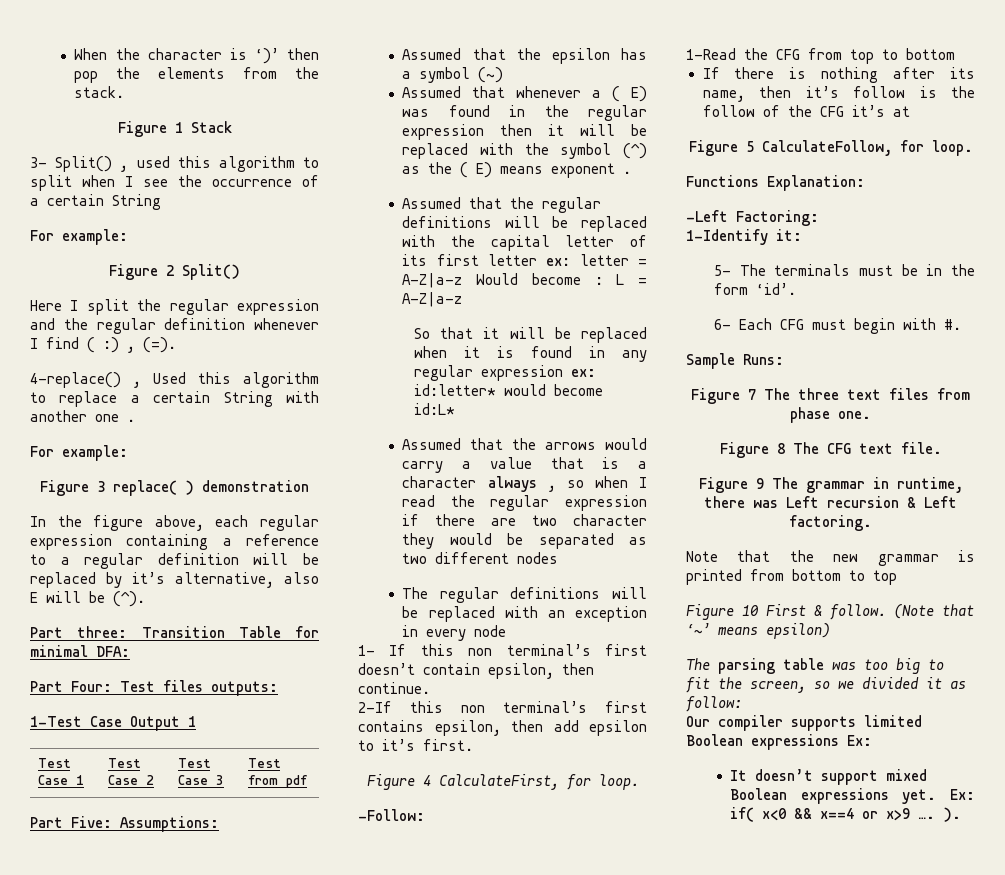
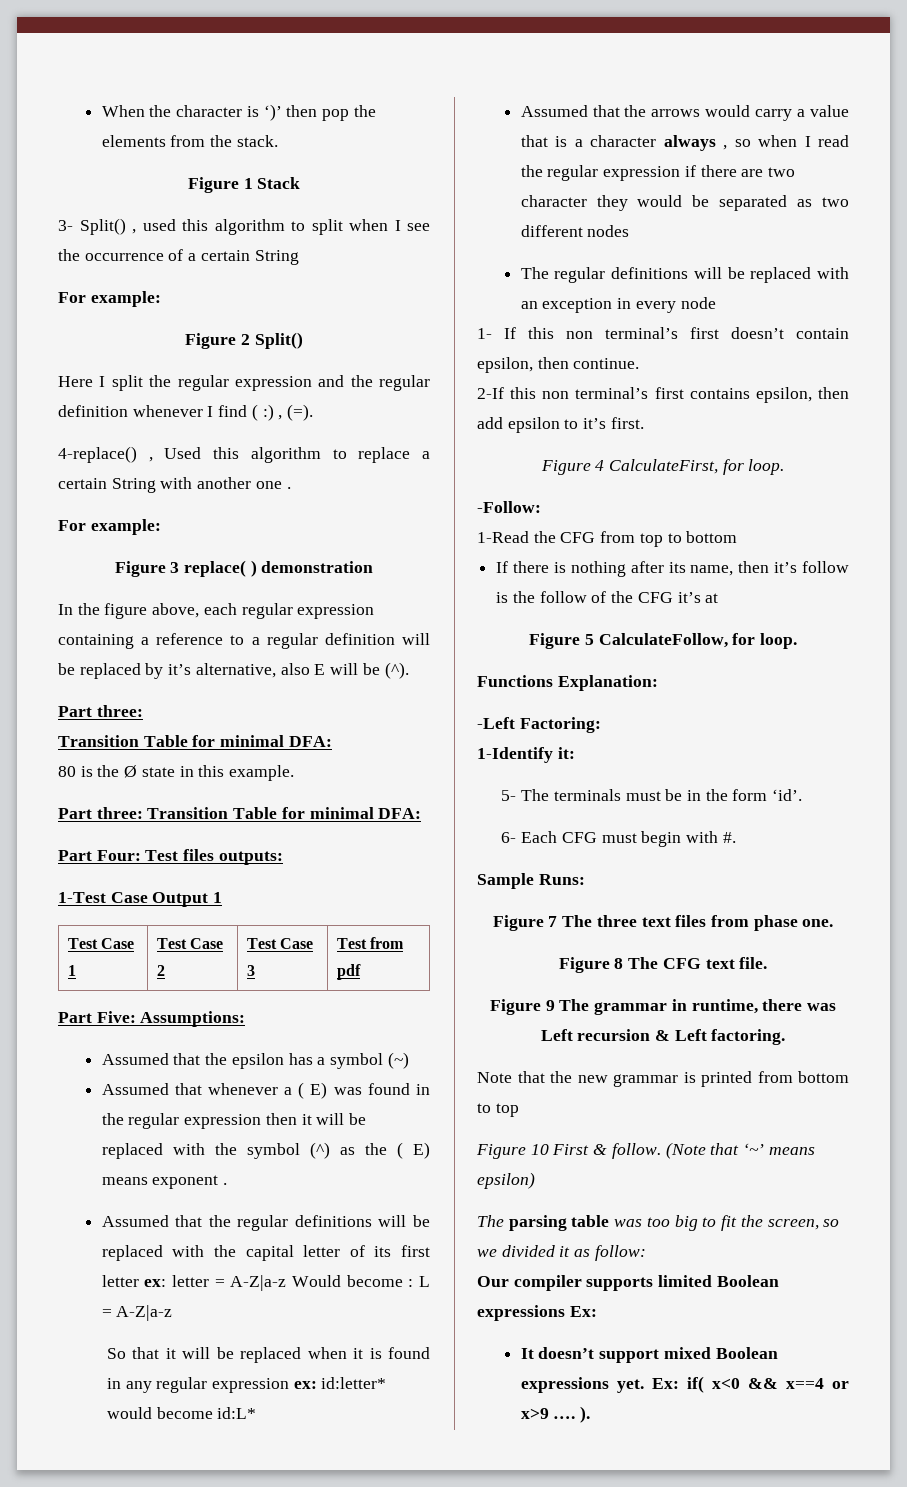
  In the figure above, each regular expression containing a reference to a regular definition will be replaced by it’s alternative, also E will be (^).
+ Part three:
+ Transition Table for minimal DFA:
+ 80 is the Ø state in this example.

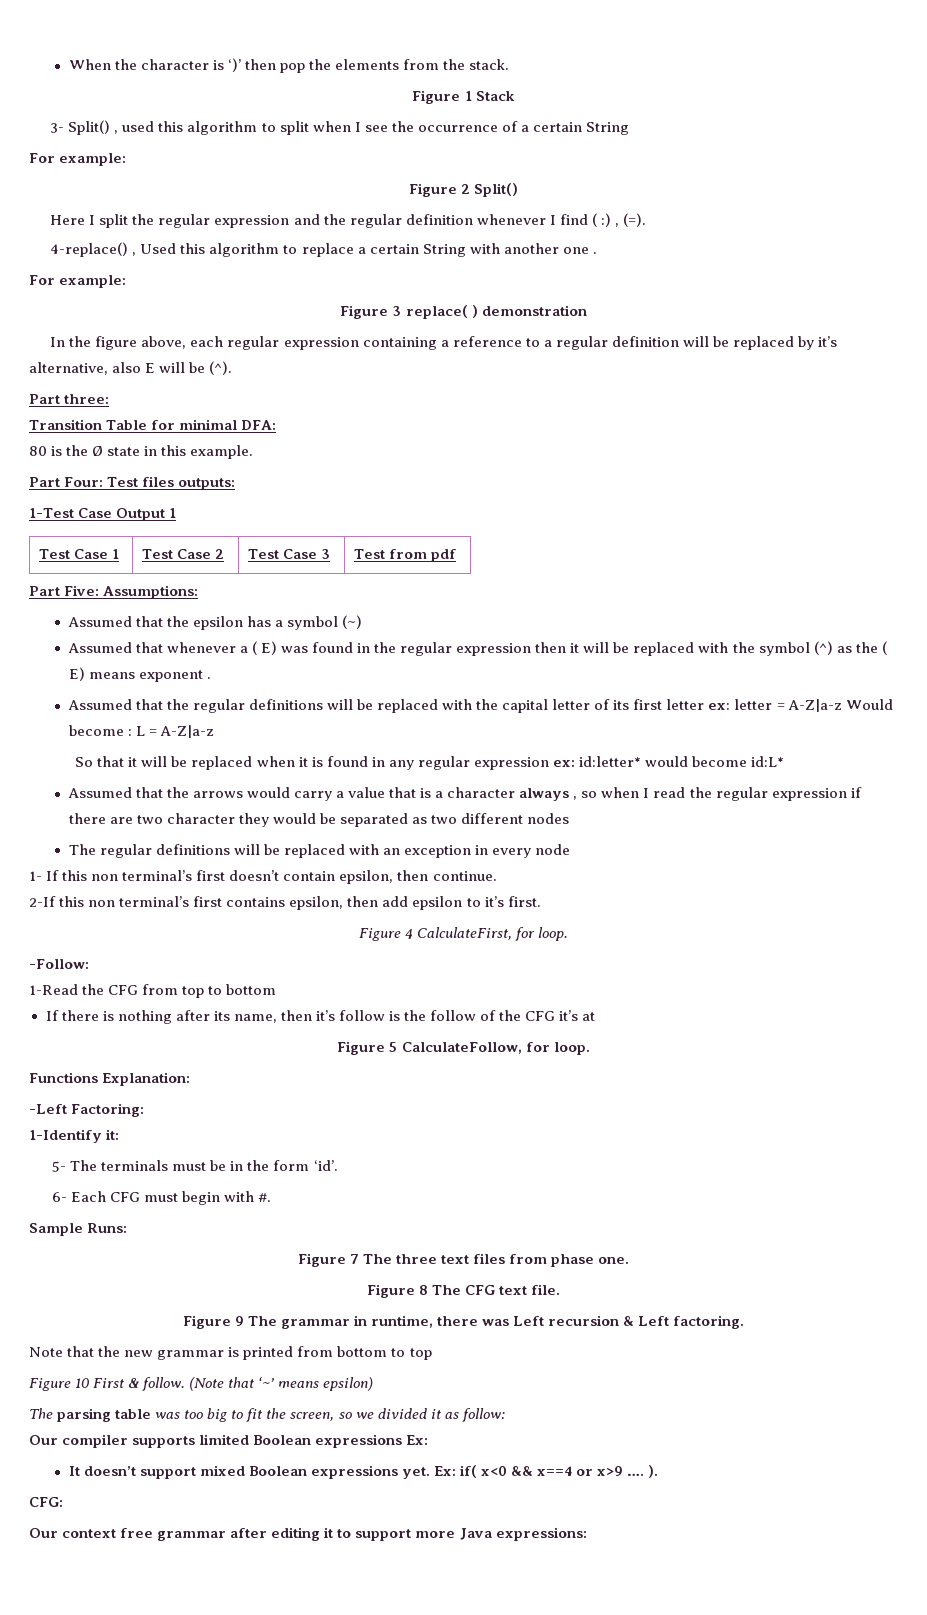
- Part three: Transition Table for minimal DFA:
+ CFG:
+ Our context free grammar after editing it to support more Java expressions:

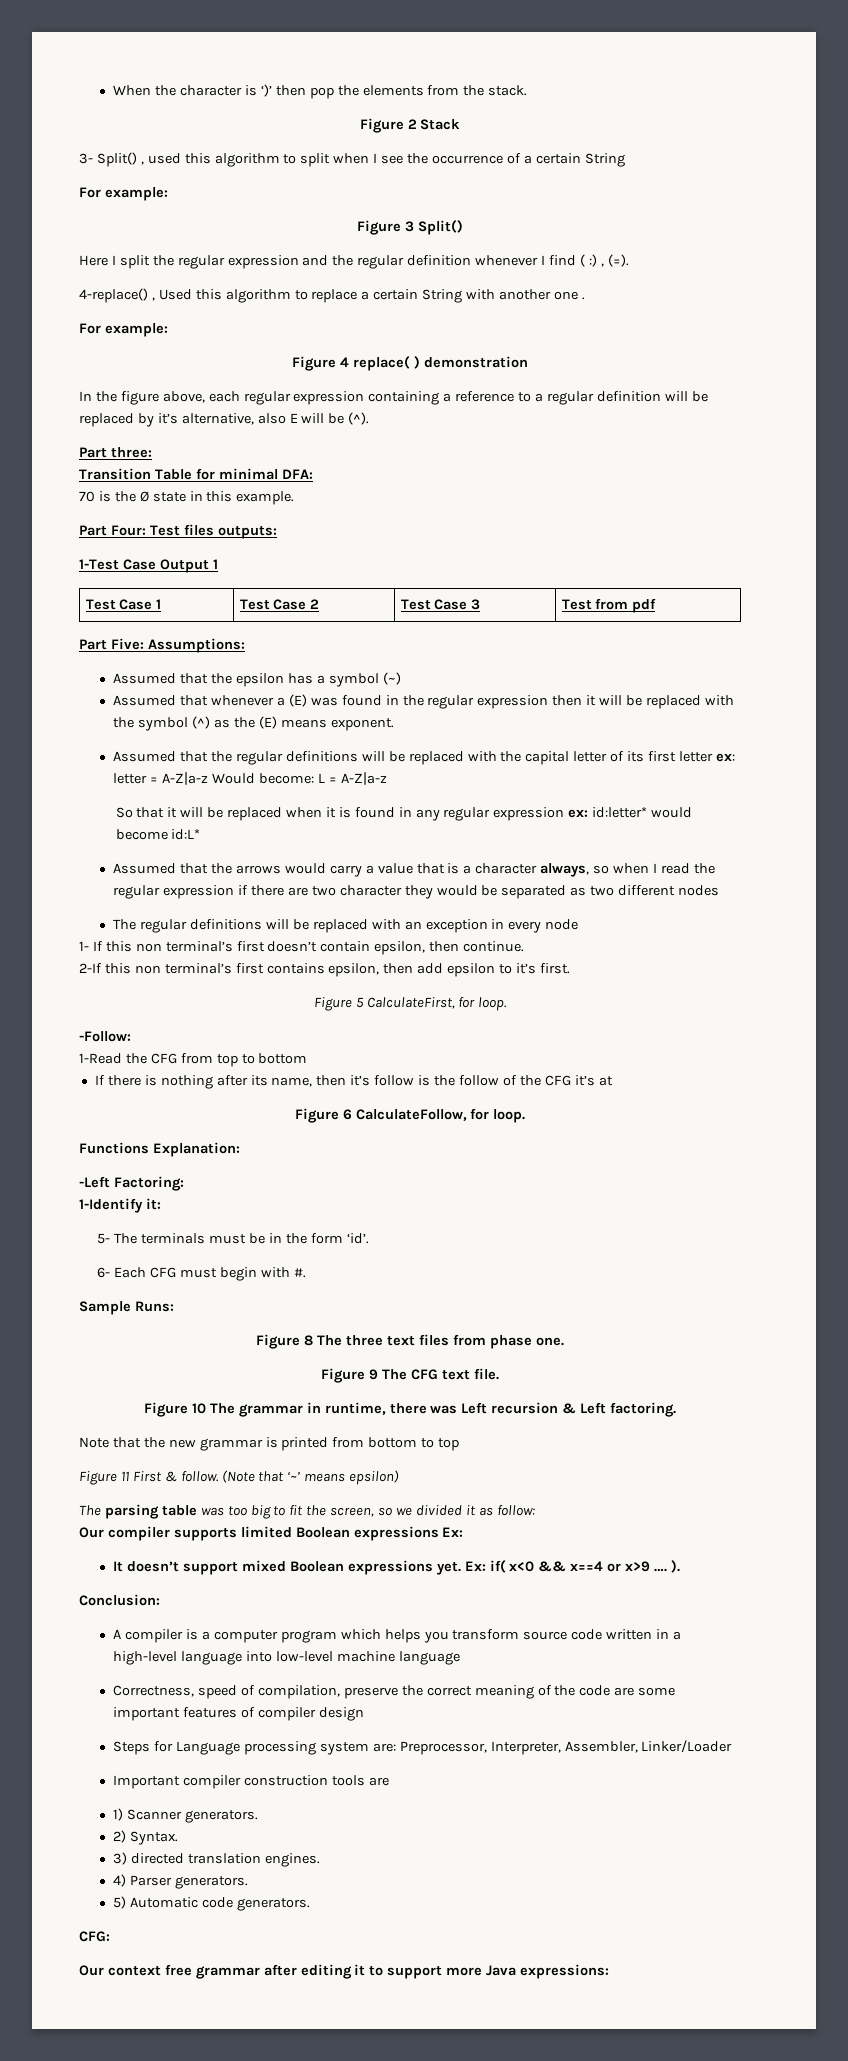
- Figure 1 Stack
+ Figure 2 Stack
- Figure 2 Split()
+ Figure 3 Split()
- Figure 3 replace( ) demonstration
+ Figure 4 replace( ) demonstration
- 80 is the Ø state in this example.
+ 70 is the Ø state in this example.
- Assumed that whenever a ( E) was found in the regular expression then it will be replaced with the symbol (^) as the ( E) means exponent .
+ Assumed that whenever a (E) was found in the regular expression then it will be replaced with the symbol (^) as the (E) means exponent.
- Assumed that the regular definitions will be replaced with the capital letter of its first letter ex: letter = A-Z|a-z Would become : L = A-Z|a-z
+ Assumed that the regular definitions will be replaced with the capital letter of its first letter ex: letter = A-Z|a-z Would become: L = A-Z|a-z
- Assumed that the arrows would carry a value that is a character always , so when I read the regular expression if there are two character they would be separated as two different nodes
+ Assumed that the arrows would carry a value that is a character always, so when I read the regular expression if there are two character they would be separated as two different nodes
- Figure 4 CalculateFirst, for loop.
+ Figure 5 CalculateFirst, for loop.
- Figure 5 CalculateFollow, for loop.
+ Figure 6 CalculateFollow, for loop.
- Figure 7 The three text files from phase one.
+ Figure 8 The three text files from phase one.
- Figure 8 The CFG text file.
+ Figure 9 The CFG text file.
- Figure 9 The grammar in runtime, there was Left recursion & Left factoring.
+ Figure 10 The grammar in runtime, there was Left recursion & Left factoring.
- Figure 10 First & follow.
+ Figure 11 First & follow.
+ Conclusion:
+ A compiler is a computer program which helps you transform source code written in a high-level language into low-level machine language
+ Correctness, speed of compilation, preserve the correct meaning of the code are some important features of compiler design
+ Steps for Language processing system are: Preprocessor, Interpreter, Assembler, Linker/Loader
+ Important compiler construction tools are
+ 1) Scanner generators.
+ 2) Syntax.
+ 3) directed translation engines.
+ 4) Parser generators.
+ 5) Automatic code generators.

